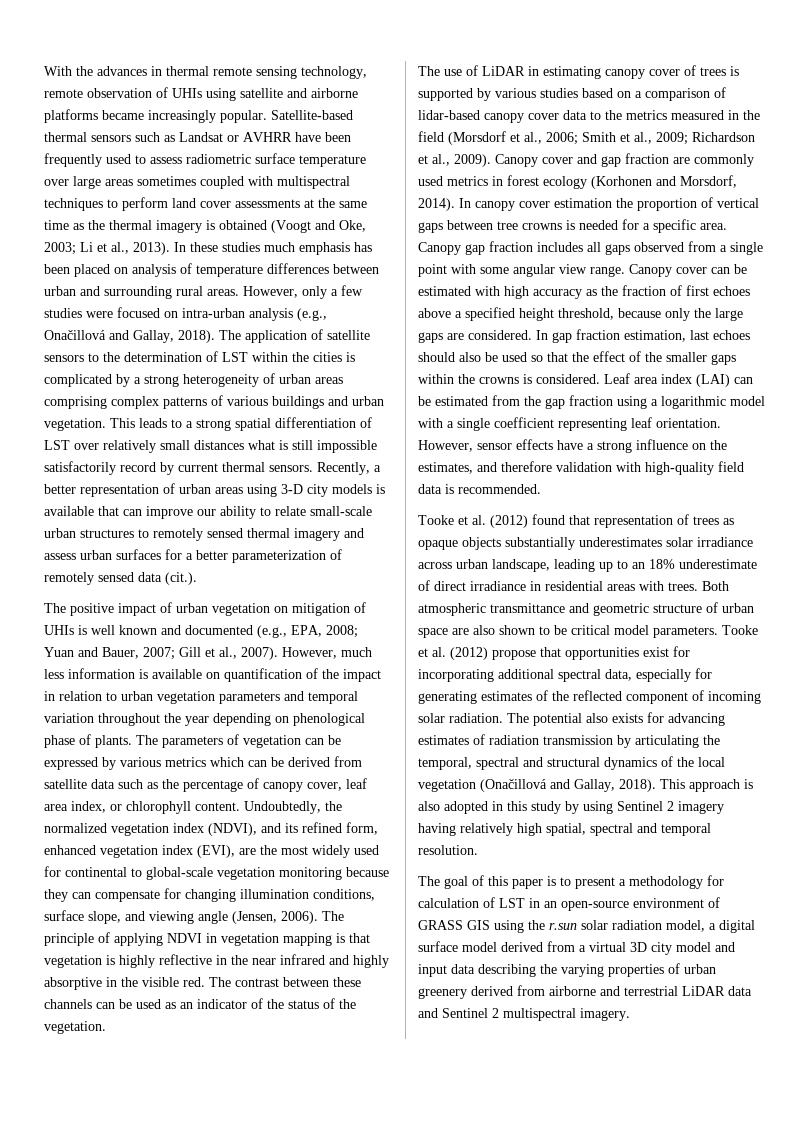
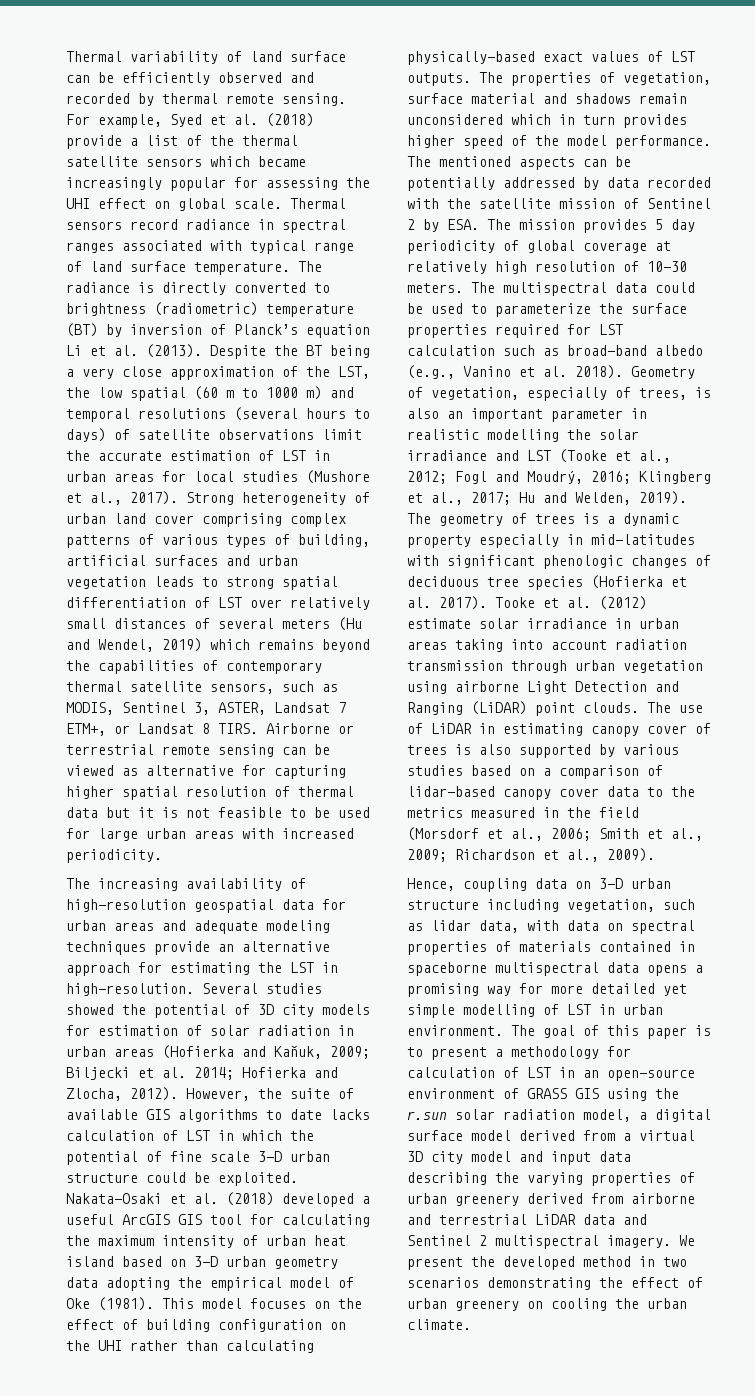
- With the advances in thermal remote sensing technology, remote observation of UHIs using satellite and airborne platforms became increasingly popular. Satellite-based thermal sensors such as Landsat or AVHRR have been frequently used to assess radiometric surface temperature over large areas sometimes coupled with multispectral techniques to perform land cover assessments at the same time as the thermal imagery is obtained (Voogt and Oke, 2003; Li et al., 2013). In these studies much emphasis has been placed on analysis of temperature differences between urban and surrounding rural areas. However, only a few studies were focused on intra-urban analysis (e.g., Onačillová and Gallay, 2018). The application of satellite sensors to the determination of LST within the cities is complicated by a strong heterogeneity of urban areas comprising complex patterns of various buildings and urban vegetation. This leads to a strong spatial differentiation of LST over relatively small distances what is still impossible satisfactorily record by current thermal sensors. Recently, a better representation of urban areas using 3-D city models is available that can improve our ability to relate small-scale urban structures to remotely sensed thermal imagery and assess urban surfaces for a better parameterization of remotely sensed data (cit.).
- The positive impact of urban vegetation on mitigation of UHIs is well known and documented (e.g., EPA, 2008; Yuan and Bauer, 2007; Gill et al., 2007). However, much less information is available on quantification of the impact in relation to urban vegetation parameters and temporal variation throughout the year depending on phenological phase of plants. The parameters of vegetation can be expressed by various metrics which can be derived from satellite data such as the percentage of canopy cover, leaf area index, or chlorophyll content. Undoubtedly, the normalized vegetation index (NDVI), and its refined form, enhanced vegetation index (EVI), are the most widely used for continental to global-scale vegetation monitoring because they can compensate for changing illumination conditions, surface slope, and viewing angle (Jensen, 2006). The principle of applying NDVI in vegetation mapping is that vegetation is highly reflective in the near infrared and highly absorptive in the visible red. The contrast between these channels can be used as an indicator of the status of the vegetation.
- The use of LiDAR in estimating canopy cover of trees is supported by various studies based on a comparison of lidar-based canopy cover data to the metrics measured in the field (Morsdorf et al., 2006;
+ Thermal variability of land surface can be efficiently observed and recorded by thermal remote sensing. For example, Syed et al. (2018) provide a list of the thermal satellite sensors which became increasingly popular for assessing the UHI effect on global scale. Thermal sensors record radiance in spectral ranges associated with typical range of land surface temperature. The radiance is directly converted to brightness (radiometric) temperature (BT) by inversion of Planck’s equation Li et al. (2013). Despite the BT being a very close approximation of the LST, the low spatial (60 m to 1000 m) and temporal resolutions (several hours to days) of satellite observations limit the accurate estimation of LST in urban areas for local studies (Mushore et al., 2017). Strong heterogeneity of urban land cover comprising complex patterns of various types of building, artificial surfaces and urban vegetation leads to strong spatial differentiation of LST over relatively small distances of several meters (Hu and Wendel, 2019) which remains beyond the capabilities of contemporary thermal satellite sensors, such as MODIS, Sentinel 3, ASTER, Landsat 7 ETM+, or Landsat 8 TIRS. Airborne or terrestrial remote sensing can be viewed as alternative for capturing higher spatial resolution of thermal data but it is not feasible to be used for large urban areas with increased periodicity.
+ The increasing availability of high-resolution geospatial data for urban areas and adequate modeling techniques provide an alternative approach for estimating the LST in high-resolution. Several studies showed the potential of 3D city models for estimation of solar radiation in urban areas (Hofierka and Kaňuk, 2009; Biljecki et al. 2014; Hofierka and Zlocha, 2012). However, the suite of available GIS algorithms to date lacks calculation of LST in which the potential of fine scale 3-D urban structure could be exploited. Nakata-Osaki et al. (2018) developed a useful ArcGIS GIS tool for calculating the maximum intensity of urban heat island based on 3-D urban geometry data adopting the empirical model of Oke (1981). This model focuses on the effect of building configuration on the UHI rather than calculating physically-based exact values of LST outputs. The properties of vegetation, surface material and shadows remain unconsidered which in turn provides higher speed of the model performance. The mentioned aspects can be potentially addressed by data recorded with the satellite mission of Sentinel 2 by ESA. The mission provides 5 day periodicity of global coverage at relatively high resolution of 10-30 meters. The multispectral data could be used to parameterize the surface properties required for LST calculation such as broad-band albedo (e.g., Vanino et al. 2018). Geometry of vegetation, especially of trees, is also an important parameter in realistic modelling the solar irradiance and LST (Tooke et al., 2012; Fogl and Moudrý, 2016; Klingberg et al., 2017; Hu and Welden, 2019). The geometry of trees is a dynamic property especially in mid-latitudes with significant phenologic changes of deciduous tree species (Hofierka et al. 2017). Tooke et al. (2012) estimate solar irradiance in urban areas taking into account radiation transmission through urban vegetation using airborne Light Detection and Ranging (LiDAR) point clouds. The use of LiDAR in estimating canopy cover of trees is also supported by various studies based on a comparison of lidar-based canopy cover data to the metrics measured in the field (Morsdorf et al., 2006;
- Richardson et al., 2009). Canopy cover and gap fraction are commonly used metrics in forest ecology (Korhonen and Morsdorf, 2014). In canopy cover estimation the proportion of vertical gaps between tree crowns is needed for a specific area. Canopy gap fraction includes all gaps observed from a single point with some angular view range. Canopy cover can be estimated with high accuracy as the fraction of first echoes above a specified height threshold, because only the large gaps are considered. In gap fraction estimation, last echoes should also be used so that the effect of the smaller gaps within the crowns is considered. Leaf area index (LAI) can be estimated from the gap fraction using a logarithmic model with a single coefficient representing leaf orientation. However, sensor effects have a strong influence on the estimates, and therefore validation with high-quality field data is recommended.
- Tooke et al. (2012) found that representation of trees as opaque objects substantially underestimates solar irradiance across urban landscape, leading up to an 18% underestimate of direct irradiance in residential areas with trees. Both atmospheric transmittance and geometric structure of urban space are also shown to be critical model parameters. Tooke et al. (2012) propose that opportunities exist for incorporating additional spectral data, especially for generating estimates of the reflected component of incoming solar radiation. The potential also exists for advancing estimates of radiation transmission by articulating the temporal, spectral and structural dynamics of the local vegetation (Onačillová and Gallay, 2018). This approach is also adopted in this study by using Sentinel 2 imagery having relatively high spatial, spectral and temporal resolution.
- The goal of this paper is to present a methodology for calculation of LST in an open-source environment of GRASS GIS using the r.sun solar radiation model, a digital surface model derived from a virtual 3D city model and input data describing the varying properties of urban greenery derived from airborne and terrestrial LiDAR data and Sentinel 2 multispectral imagery.
+ Richardson et al., 2009).
+ Hence, coupling data on 3-D urban structure including vegetation, such as lidar data, with data on spectral properties of materials contained in spaceborne multispectral data opens a promising way for more detailed yet simple modelling of LST in urban environment. The goal of this paper is to present a methodology for calculation of LST in an open-source environment of GRASS GIS using the r.sun solar radiation model, a digital surface model derived from a virtual 3D city model and input data describing the varying properties of urban greenery derived from airborne and terrestrial LiDAR data and Sentinel 2 multispectral imagery.
+ We present the developed method in two scenarios demonstrating the effect of urban greenery on cooling the urban climate.

